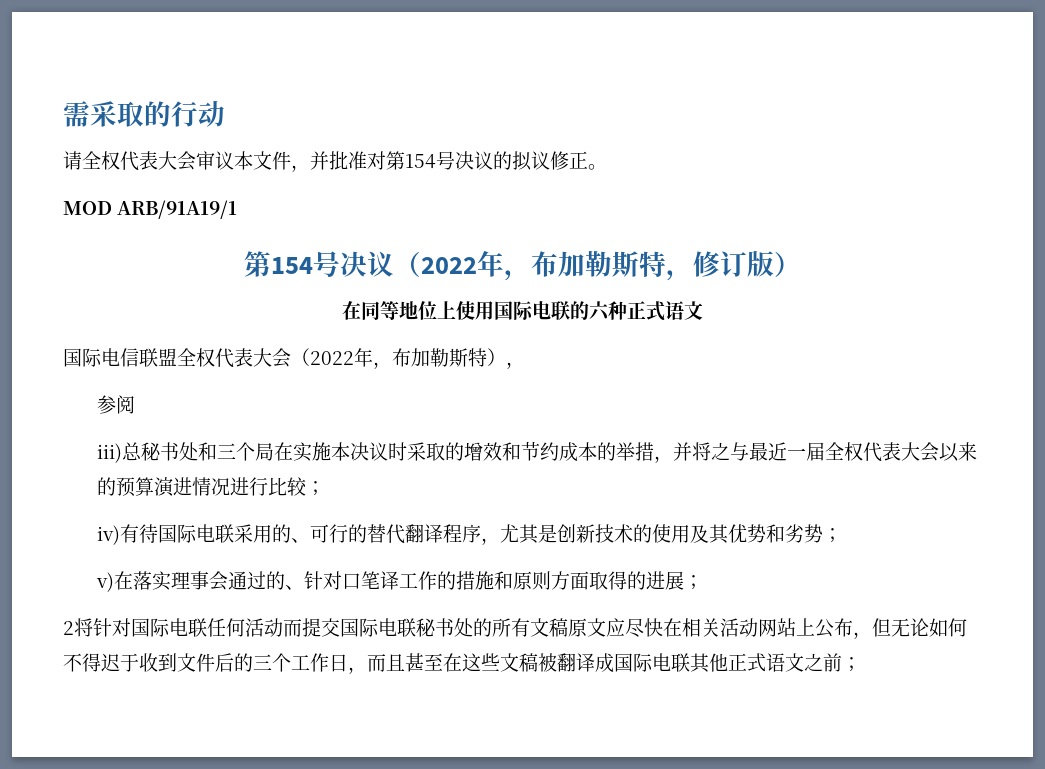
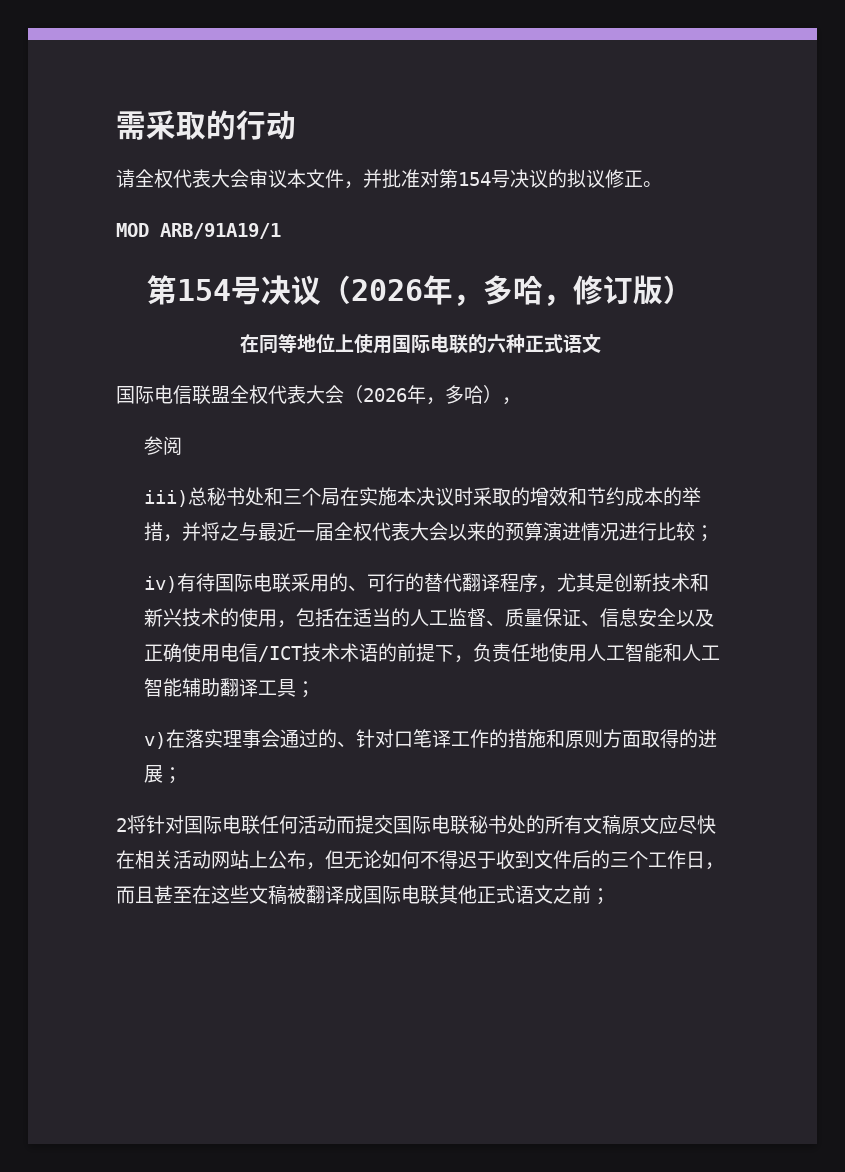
- 第154号决议（2022年，布加勒斯特，修订版）
+ 第154号决议（2026年，多哈，修订版）
- 国际电信联盟全权代表大会（2022年，布加勒斯特），
+ 国际电信联盟全权代表大会（2026年，多哈），
- iv)有待国际电联采用的、可行的替代翻译程序，尤其是创新技术的使用及其优势和劣势；
+ iv)有待国际电联采用的、可行的替代翻译程序，尤其是创新技术和新兴技术的使用，包括在适当的人工监督、质量保证、信息安全以及正确使用电信/ICT技术术语的前提下，负责任地使用人工智能和人工智能辅助翻译工具；

